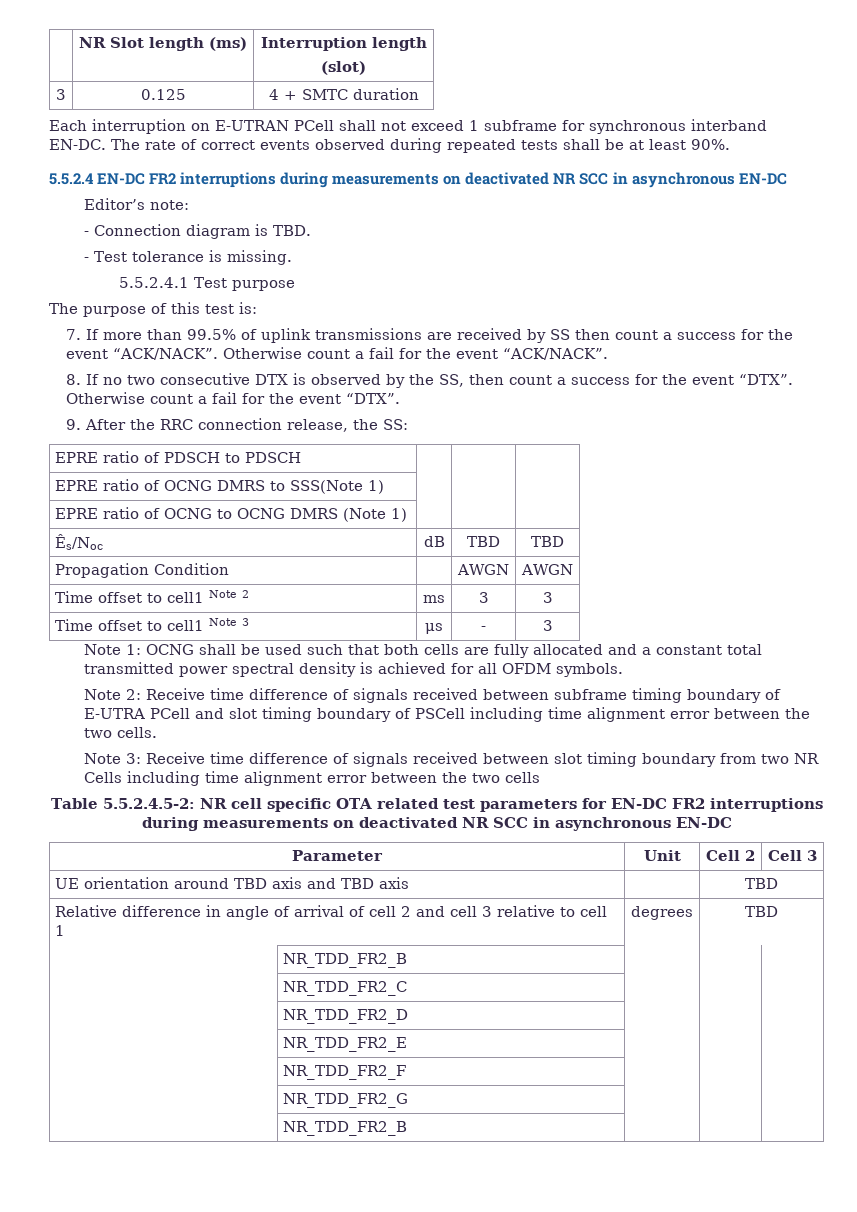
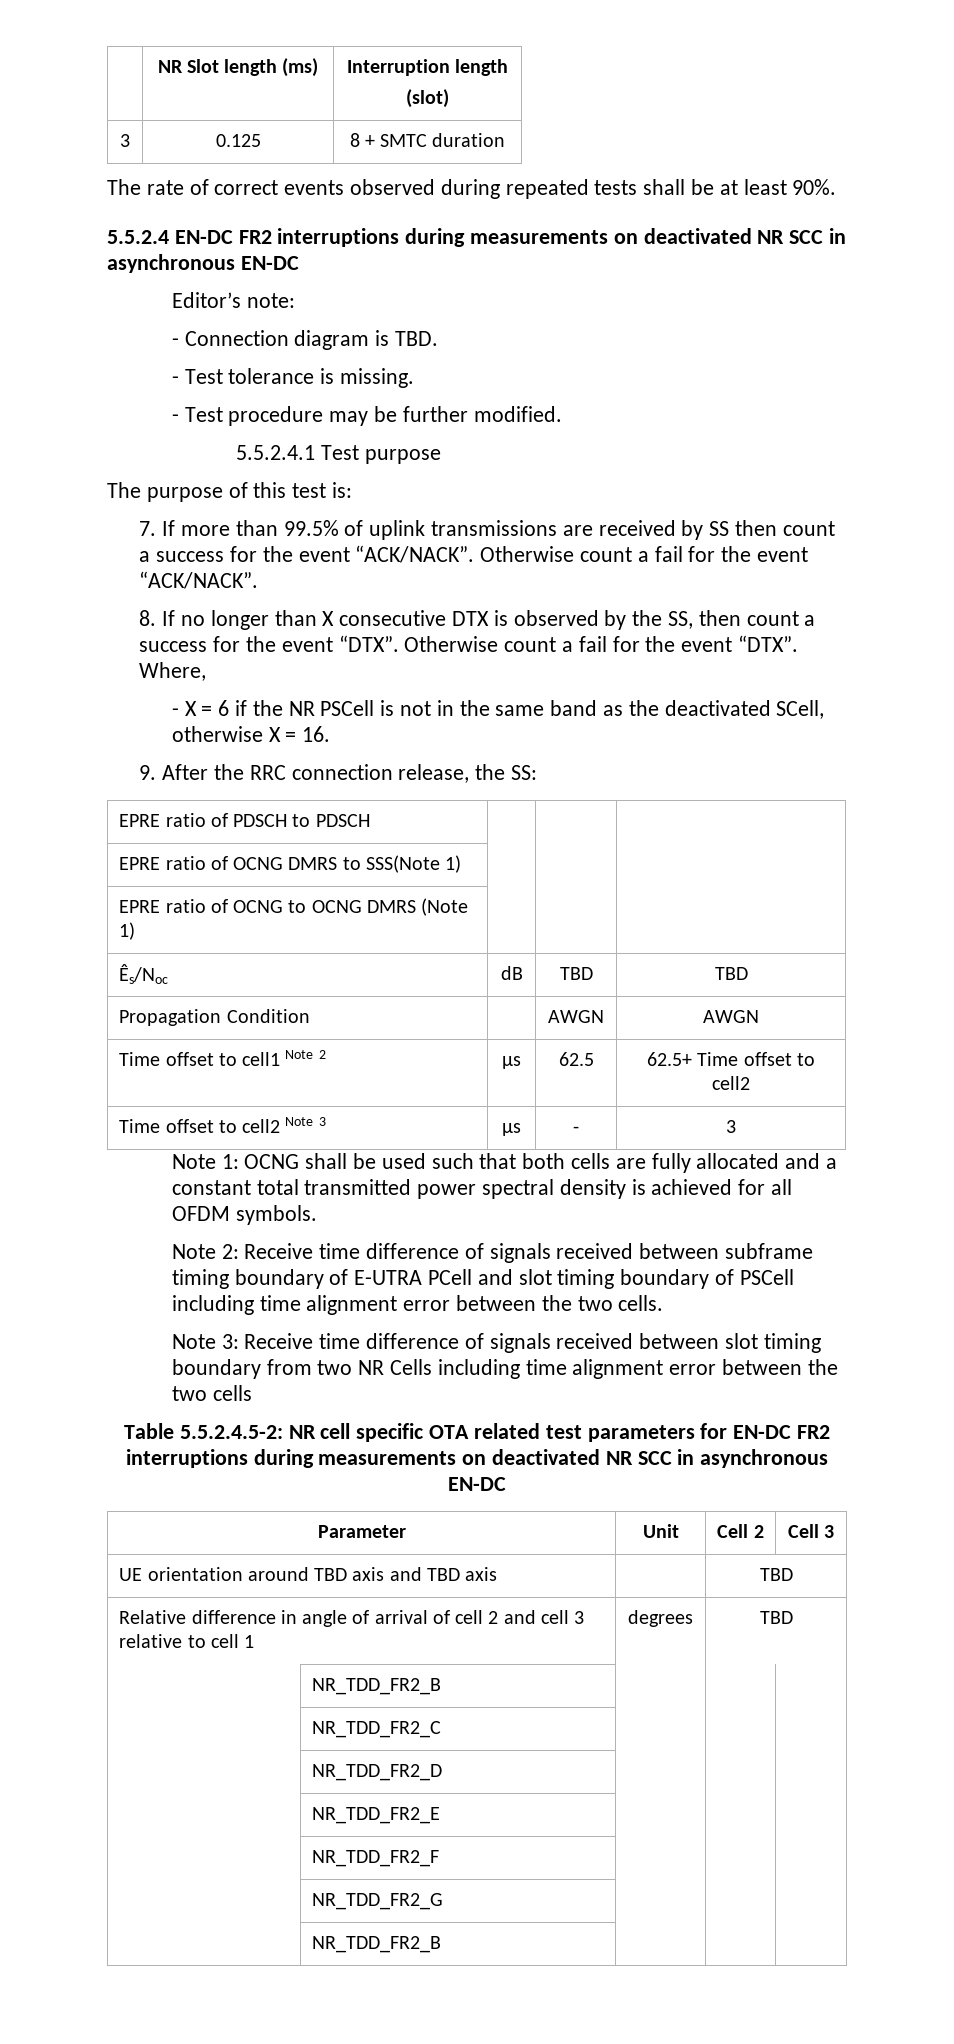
- 3 | 0.125 | 4 + SMTC duration
+ 3 | 0.125 | 8 + SMTC duration
- Each interruption on E-UTRAN PCell shall not exceed 1 subframe for synchronous interband EN-DC.
+ - Test procedure may be further modified.
- 8. If no two consecutive DTX is observed by the SS, then count a success for the event “DTX”.
+ 8. If no longer than X consecutive DTX is observed by the SS, then count a success for the event “DTX”.
+ Where,
+ - X = 6 if the NR PSCell is not in the same band as the deactivated SCell, otherwise X = 16.
- Time offset to cell1 Note 2 | ms | 3 | 3
- Time offset to cell1 Note 3 | μs | - | 3
+ Time offset to cell1 Note 2 | μs | 62.5 | 62.5+ Time offset to cell2
+ Time offset to cell2 Note 3 | μs | - | 3

